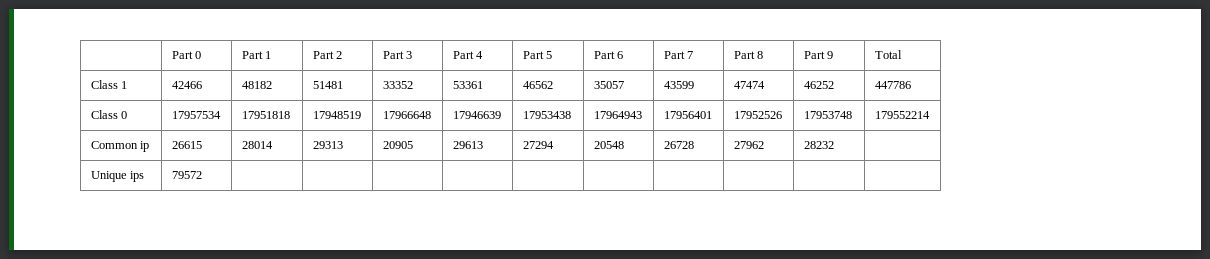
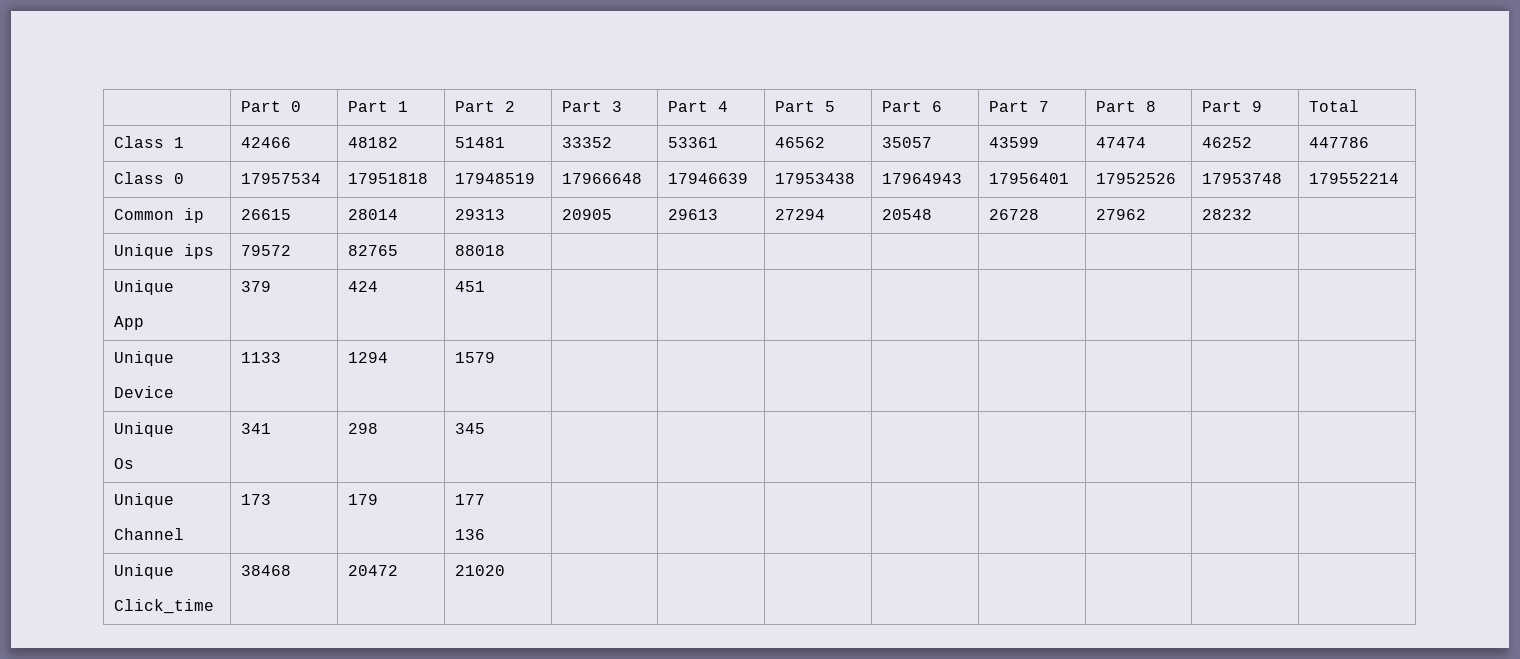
- Unique ips | 79572 | | | | | | | | | |
+ Unique ips | 79572 | 82765 | 88018 | | | | | | | |
+ Unique
+ App | 379 | 424 | 451 | | | | | | | |
+ Unique
+ Device | 1133 | 1294 | 1579 | | | | | | | |
+ Unique
+ Os | 341 | 298 | 345 | | | | | | | |
+ Unique
+ Channel | 173 | 179 | 177
+ 136 | | | | | | | |
+ Unique
+ Click_time | 38468 | 20472 | 21020 | | | | | | | |

